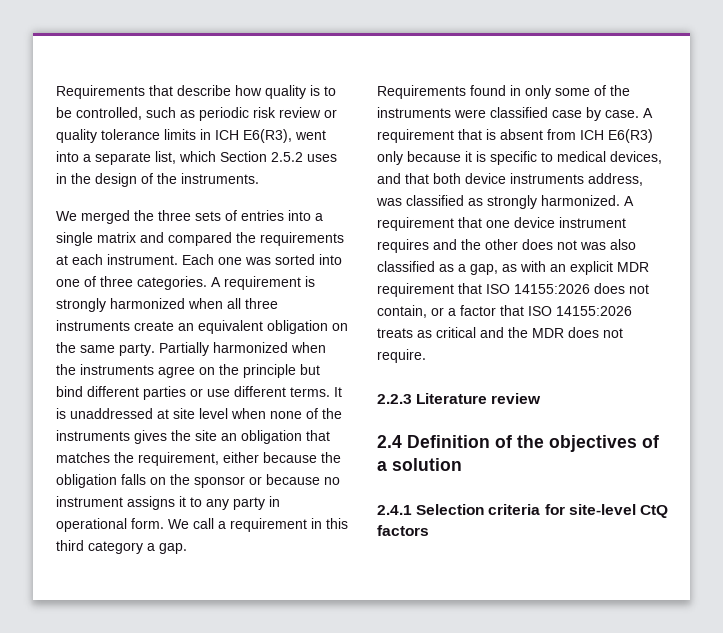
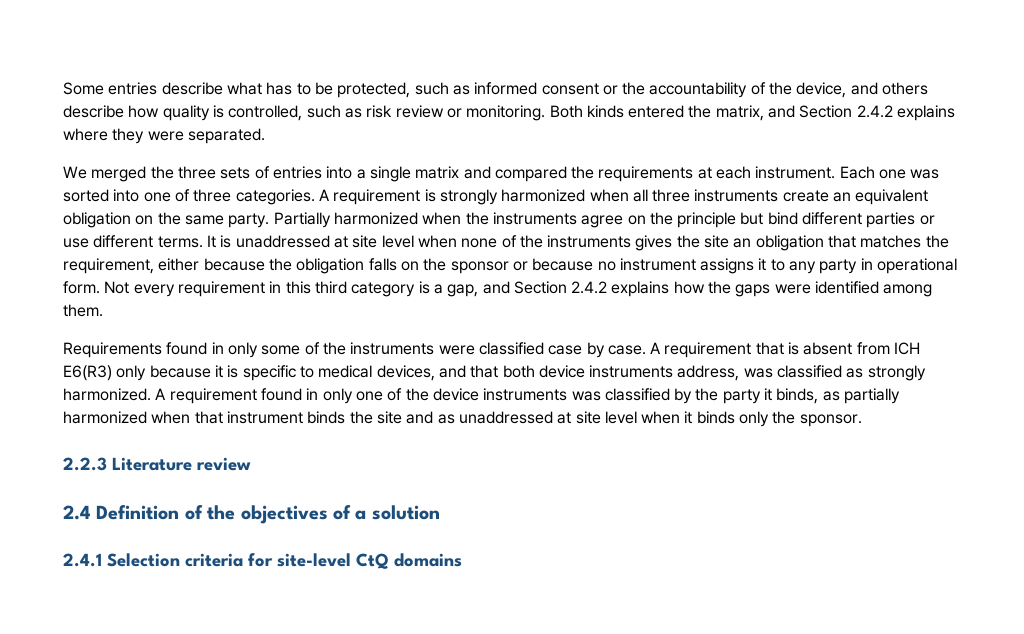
- Requirements that describe how quality is to be controlled, such as periodic risk review or quality tolerance limits in ICH E6(R3), went into a separate list, which Section 2.5.2 uses in the design of the instruments.
+ Some entries describe what has to be protected, such as informed consent or the accountability of the device, and others describe how quality is controlled, such as risk review or monitoring. Both kinds entered the matrix, and Section 2.4.2 explains where they were separated.
- We call a requirement in this third category a gap.
+ Not every requirement in this third category is a gap, and Section 2.4.2 explains how the gaps were identified among them.
- A requirement that one device instrument requires and the other does not was also classified as a gap, as with an explicit MDR requirement that ISO 14155:2026 does not contain, or a factor that ISO 14155:2026 treats as critical and the MDR does not require.
+ A requirement found in only one of the device instruments was classified by the party it binds, as partially harmonized when that instrument binds the site and as unaddressed at site level when it binds only the sponsor.
- 2.4.1 Selection criteria for site-level CtQ factors
+ 2.4.1 Selection criteria for site-level CtQ domains

